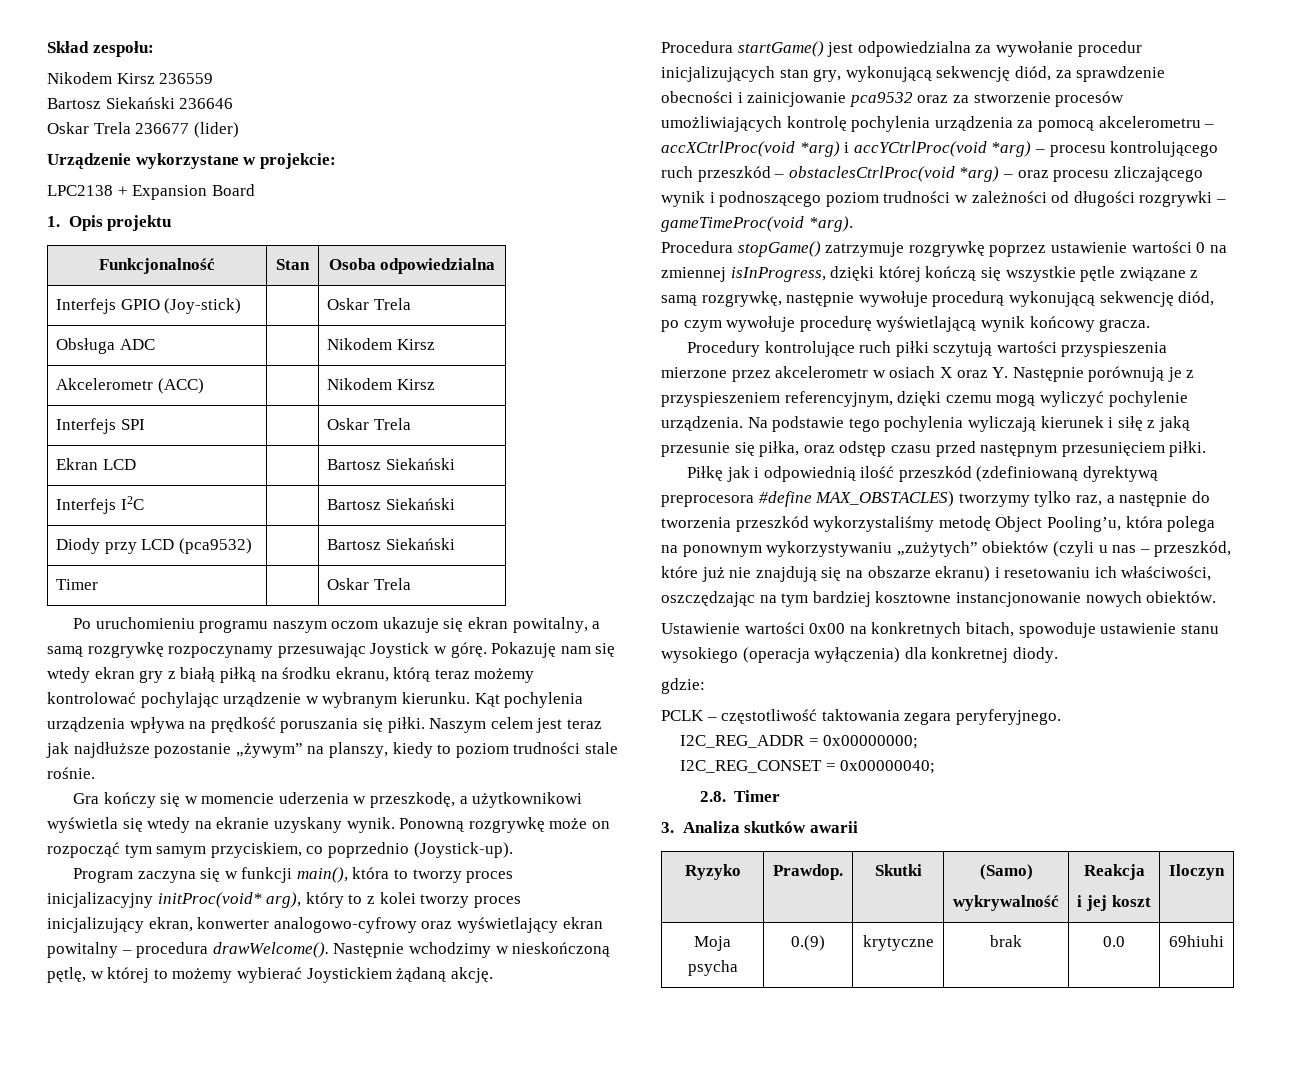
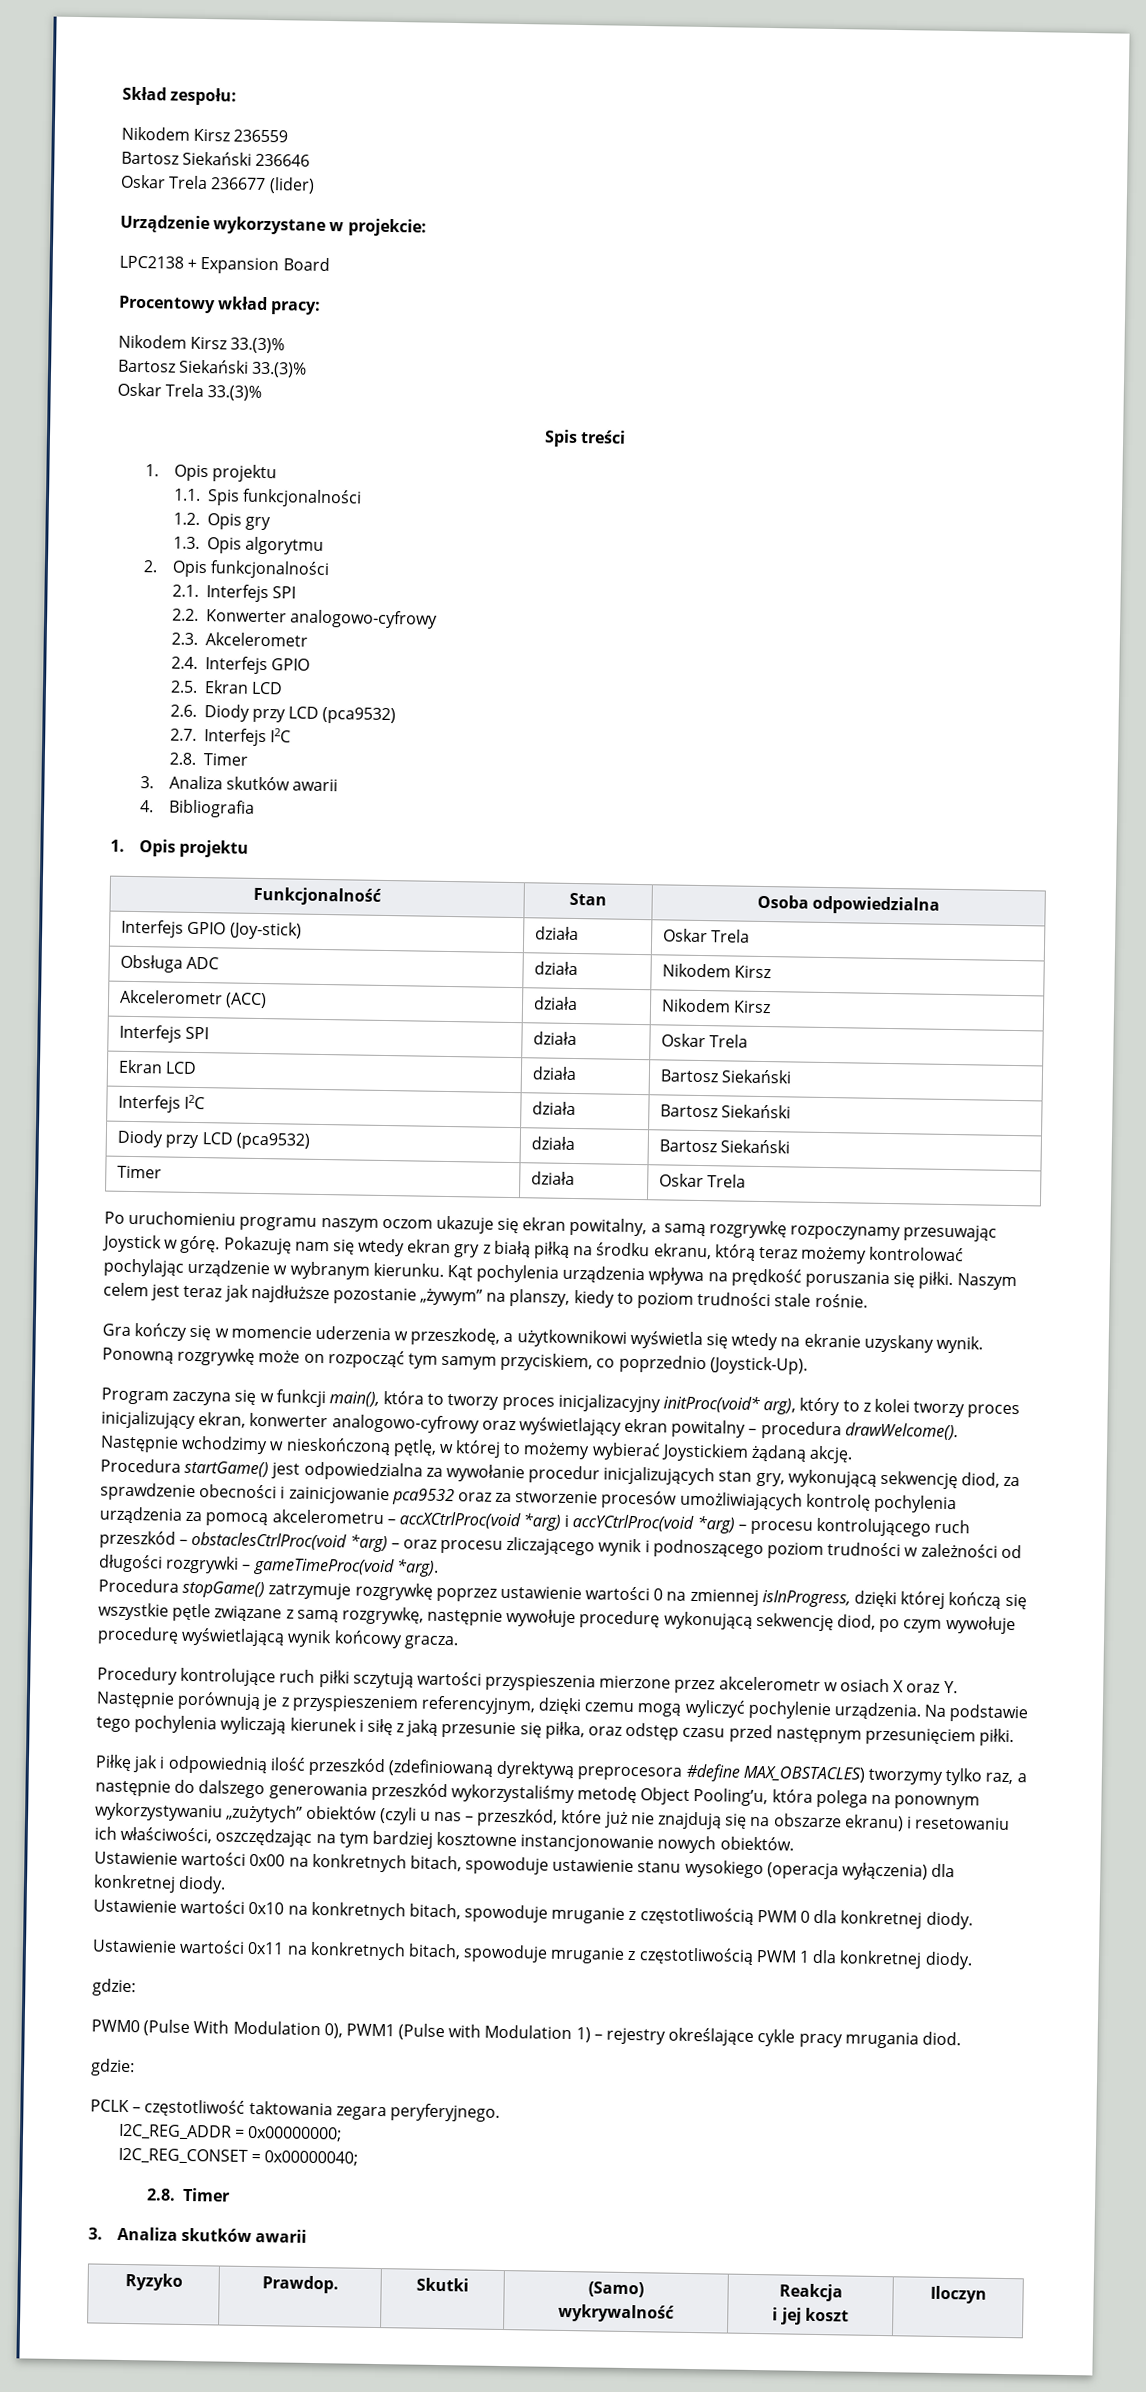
+ Procentowy wkład pracy:
+ Nikodem Kirsz 33.(3)%
+ Bartosz Siekański 33.(3)%
+ Oskar Trela 33.(3)%
+ Spis treści
+ 1. Opis projektu
+ 1.1. Spis funkcjonalności
+ 1.2. Opis gry
+ 1.3. Opis algorytmu
+ 2. Opis funkcjonalności
+ 2.1. Interfejs SPI
+ 2.2. Konwerter analogowo-cyfrowy
+ 2.3. Akcelerometr
+ 2.4. Interfejs GPIO
+ 2.5. Ekran LCD
+ 2.6. Diody przy LCD (pca9532)
+ 2.7. Interfejs I2C
+ 2.8. Timer
+ 3. Analiza skutków awarii
+ 4. Bibliografia
- Interfejs GPIO (Joy-stick) | | Oskar Trela
+ Interfejs GPIO (Joy-stick) | działa | Oskar Trela
- Obsługa ADC | | Nikodem Kirsz
+ Obsługa ADC | działa | Nikodem Kirsz
- Akcelerometr (ACC) | | Nikodem Kirsz
+ Akcelerometr (ACC) | działa | Nikodem Kirsz
- Interfejs SPI | | Oskar Trela
+ Interfejs SPI | działa | Oskar Trela
- Ekran LCD | | Bartosz Siekański
+ Ekran LCD | działa | Bartosz Siekański
- Interfejs I2C | | Bartosz Siekański
+ Interfejs I2C | działa | Bartosz Siekański
- Diody przy LCD (pca9532) | | Bartosz Siekański
+ Diody przy LCD (pca9532) | działa | Bartosz Siekański
- Timer | | Oskar Trela
+ Timer | działa | Oskar Trela
- Ponowną rozgrywkę może on rozpocząć tym samym przyciskiem, co poprzednio (Joystick-up).
+ Ponowną rozgrywkę może on rozpocząć tym samym przyciskiem, co poprzednio (Joystick-Up).
- Procedura startGame() jest odpowiedzialna za wywołanie procedur inicjalizujących stan gry, wykonującą sekwencję diód, za sprawdzenie obecności i zainicjowanie pca9532 oraz za stworzenie procesów umożliwiających kontrolę pochylenia urządzenia za pomocą akcelerometru – accXCtrlProc(void *arg) i accYCtrlProc(void *arg) – procesu kontrolującego ruch przeszkód – obstaclesCtrlProc(void *arg) – oraz procesu zliczającego wynik i podnoszącego poziom trudności w zależności od długości rozgrywki – gameTimeProc(void *arg).
+ Procedura startGame() jest odpowiedzialna za wywołanie procedur inicjalizujących stan gry, wykonującą sekwencję diod, za sprawdzenie obecności i zainicjowanie pca9532 oraz za stworzenie procesów umożliwiających kontrolę pochylenia urządzenia za pomocą akcelerometru – accXCtrlProc(void *arg) i accYCtrlProc(void *arg) – procesu kontrolującego ruch przeszkód – obstaclesCtrlProc(void *arg) – oraz procesu zliczającego wynik i podnoszącego poziom trudności w zależności od długości rozgrywki – gameTimeProc(void *arg).
- Procedura stopGame() zatrzymuje rozgrywkę poprzez ustawienie wartości 0 na zmiennej isInProgress, dzięki której kończą się wszystkie pętle związane z samą rozgrywkę, następnie wywołuje procedurą wykonującą sekwencję diód, po czym wywołuje procedurę wyświetlającą wynik końcowy gracza.
+ Procedura stopGame() zatrzymuje rozgrywkę poprzez ustawienie wartości 0 na zmiennej isInProgress, dzięki której kończą się wszystkie pętle związane z samą rozgrywkę, następnie wywołuje procedurę wykonującą sekwencję diod, po czym wywołuje procedurę wyświetlającą wynik końcowy gracza.
- Piłkę jak i odpowiednią ilość przeszkód (zdefiniowaną dyrektywą preprocesora #define MAX_OBSTACLES) tworzymy tylko raz, a następnie do tworzenia przeszkód wykorzystaliśmy metodę Object Pooling’u, która polega na ponownym wykorzystywaniu „zużytych” obiektów (czyli u nas – przeszkód, które już nie znajdują się na obszarze ekranu) i resetowaniu ich właściwości, oszczędzając na tym bardziej kosztowne instancjonowanie nowych obiektów.
+ Piłkę jak i odpowiednią ilość przeszkód (zdefiniowaną dyrektywą preprocesora #define MAX_OBSTACLES) tworzymy tylko raz, a następnie do dalszego generowania przeszkód wykorzystaliśmy metodę Object Pooling’u, która polega na ponownym wykorzystywaniu „zużytych” obiektów (czyli u nas – przeszkód, które już nie znajdują się na obszarze ekranu) i resetowaniu ich właściwości, oszczędzając na tym bardziej kosztowne instancjonowanie nowych obiektów.
+ Ustawienie wartości 0x10 na konkretnych bitach, spowoduje mruganie z częstotliwością PWM 0 dla konkretnej diody.
+ Ustawienie wartości 0x11 na konkretnych bitach, spowoduje mruganie z częstotliwością PWM 1 dla konkretnej diody.
+ gdzie:
+ PWM0 (Pulse With Modulation 0), PWM1 (Pulse with Modulation 1) – rejestry określające cykle pracy mrugania diod.
- Moja psycha | 0.(9) | krytyczne | brak | 0.0 | 69hiuhi

